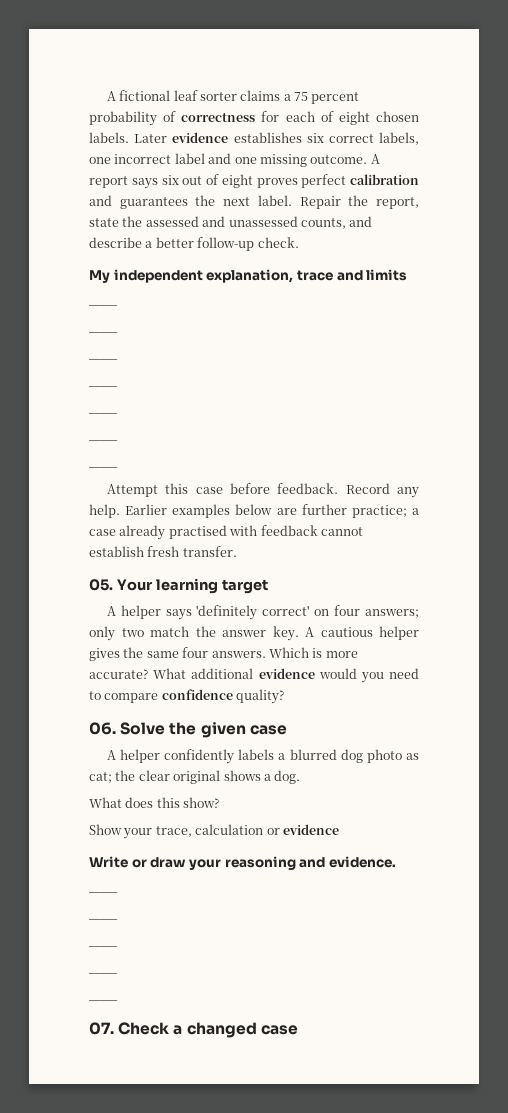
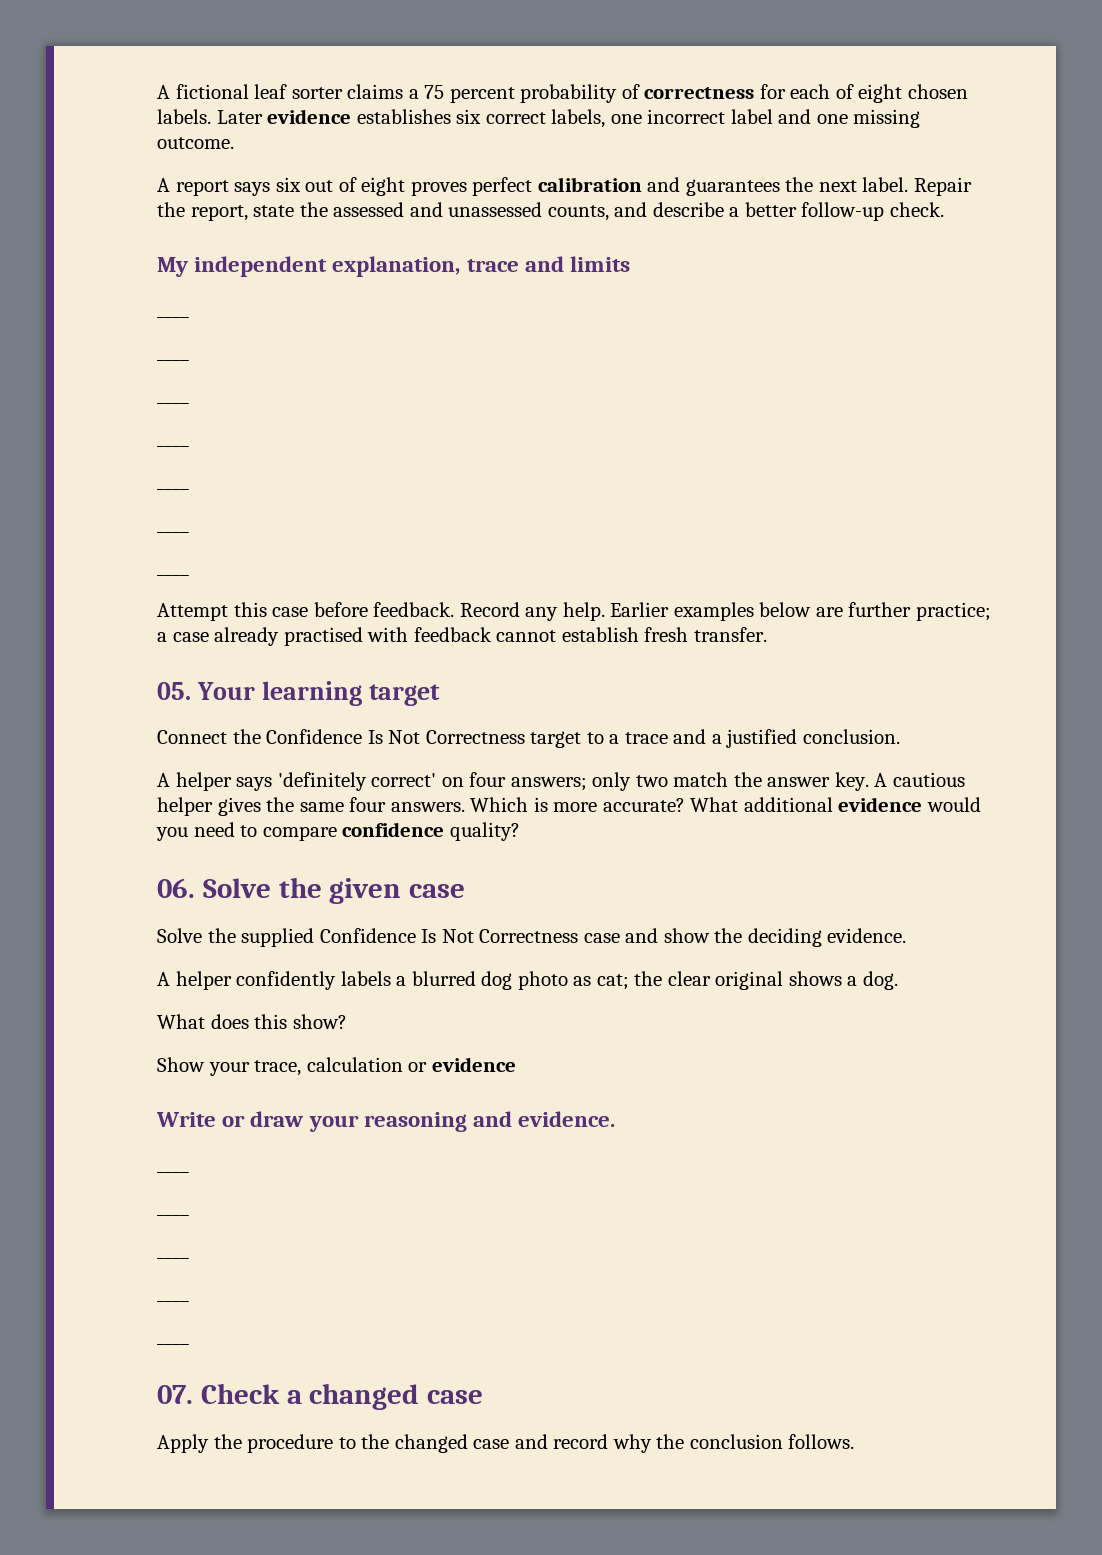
- Later evidence establishes six correct labels, one incorrect label and one missing outcome. A report says six out of eight proves perfect calibration and guarantees the next label.
+ Later evidence establishes six correct labels, one incorrect label and one missing outcome.
+ A report says six out of eight proves perfect calibration and guarantees the next label.
+ Connect the Confidence Is Not Correctness target to a trace and a justified conclusion.
+ Solve the supplied Confidence Is Not Correctness case and show the deciding evidence.
+ Apply the procedure to the changed case and record why the conclusion follows.

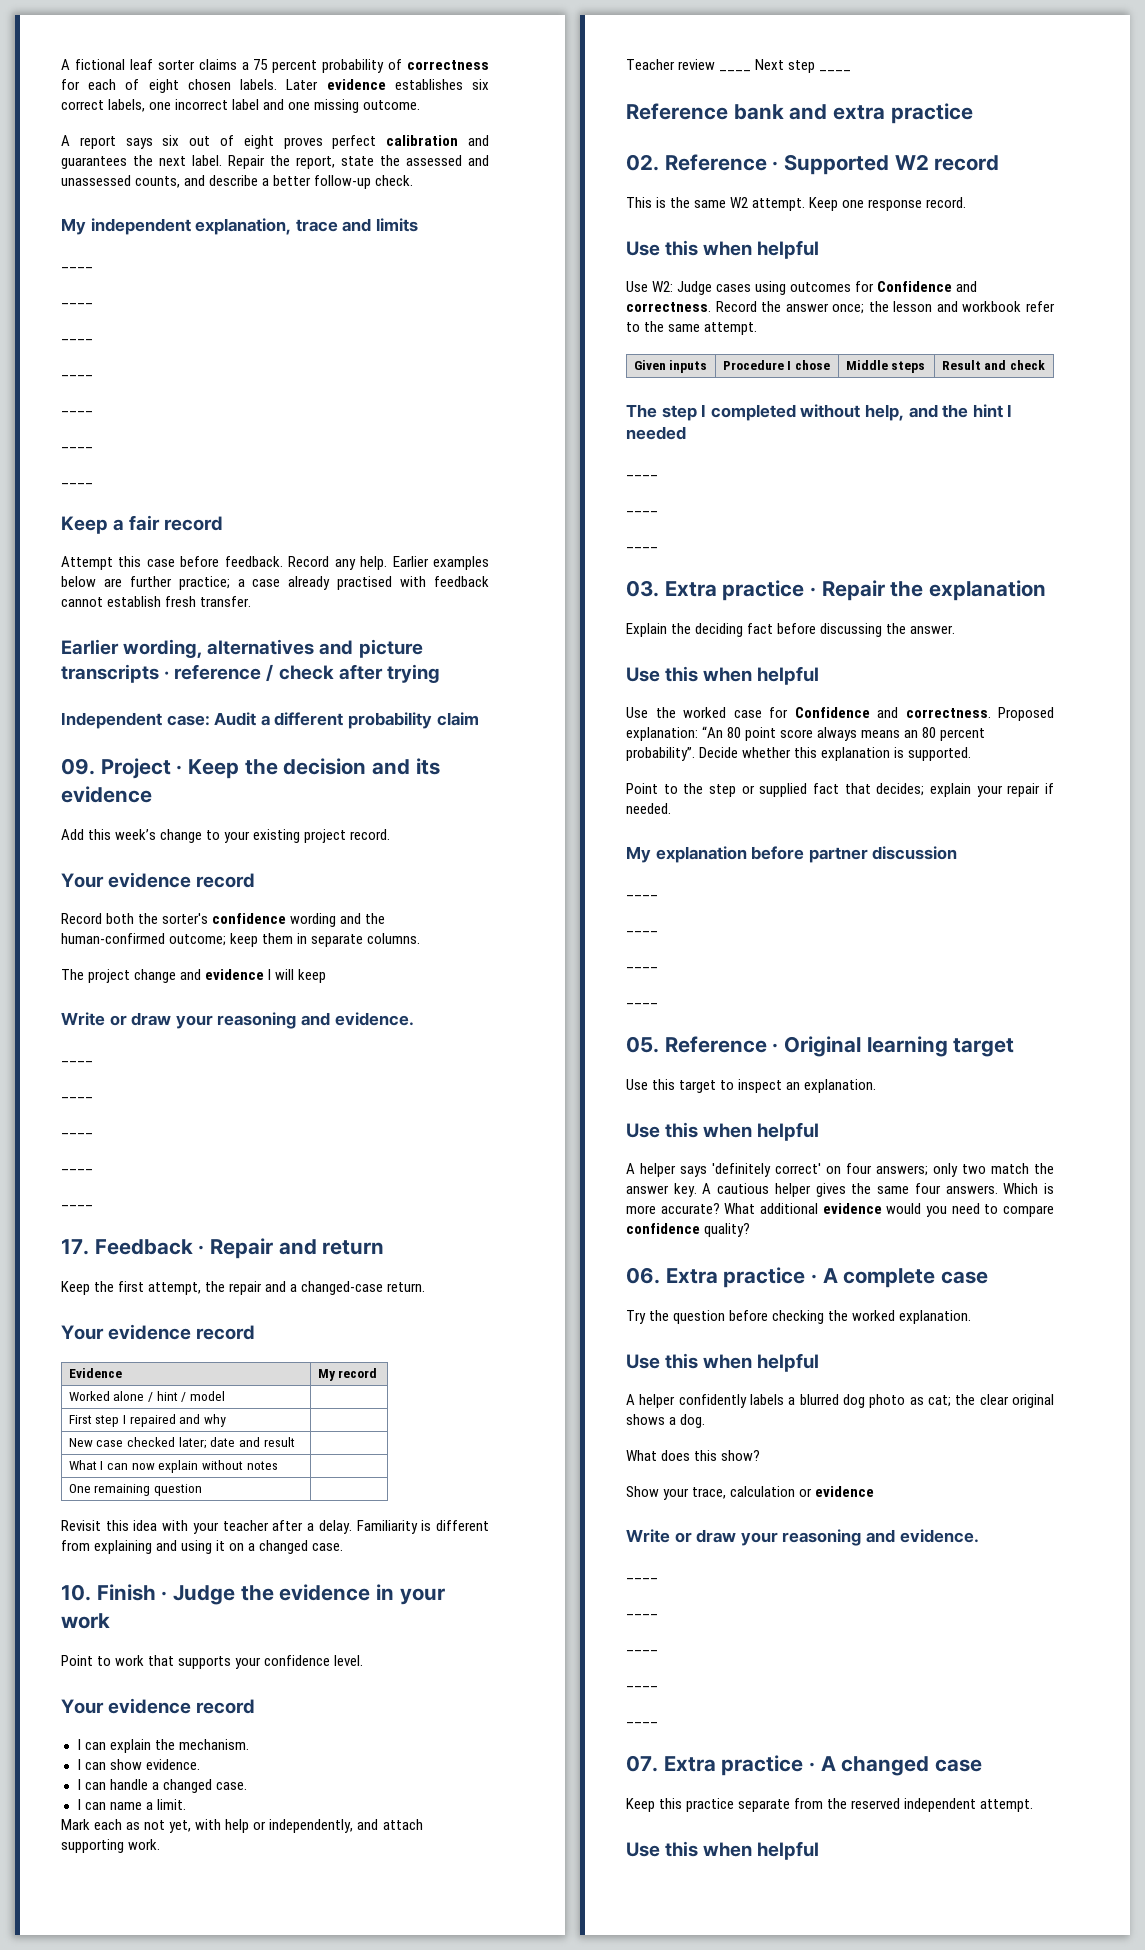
+ Keep a fair record
- 05. Your learning target
- Connect the Confidence Is Not Correctness target to a trace and a justified conclusion.
+ Earlier wording, alternatives and picture transcripts · reference / check after trying
+ Independent case: Audit a different probability claim
+ 09. Project · Keep the decision and its evidence
+ Add this week’s change to your existing project record.
+ Your evidence record
+ Record both the sorter's confidence wording and the human-confirmed outcome; keep them in separate columns.
+ The project change and evidence I will keep
+ Write or draw your reasoning and evidence.
+ ____
+ ____
+ ____
+ ____
+ ____
+ 17. Feedback · Repair and return
+ Keep the first attempt, the repair and a changed-case return.
+ Your evidence record
+ Evidence | My record
+ Worked alone / hint / model |
+ First step I repaired and why |
+ New case checked later; date and result |
+ What I can now explain without notes |
+ One remaining question |
+ Revisit this idea with your teacher after a delay. Familiarity is different from explaining and using it on a changed case.
+ 10. Finish · Judge the evidence in your work
+ Point to work that supports your confidence level.
+ Your evidence record
+ I can explain the mechanism.
+ I can show evidence.
+ I can handle a changed case.
+ I can name a limit.
+ Mark each as not yet, with help or independently, and attach supporting work.
+ Teacher review ____ Next step ____
+ Reference bank and extra practice
+ 02. Reference · Supported W2 record
+ This is the same W2 attempt. Keep one response record.
+ Use this when helpful
+ Use W2: Judge cases using outcomes for Confidence and correctness. Record the answer once; the lesson and workbook refer to the same attempt.
+ Given inputs | Procedure I chose | Middle steps | Result and check
+ The step I completed without help, and the hint I needed
+ ____
+ ____
+ ____
+ 03. Extra practice · Repair the explanation
+ Explain the deciding fact before discussing the answer.
+ Use this when helpful
+ Use the worked case for Confidence and correctness. Proposed explanation: “An 80 point score always means an 80 percent probability”. Decide whether this explanation is supported.
+ Point to the step or supplied fact that decides; explain your repair if needed.
+ My explanation before partner discussion
+ ____
+ ____
+ ____
+ ____
+ 05. Reference · Original learning target
+ Use this target to inspect an explanation.
+ Use this when helpful
- 06. Solve the given case
- Solve the supplied Confidence Is Not Correctness case and show the deciding evidence.
+ 06. Extra practice · A complete case
+ Try the question before checking the worked explanation.
+ Use this when helpful
- 07. Check a changed case
- Apply the procedure to the changed case and record why the conclusion follows.
+ 07. Extra practice · A changed case
+ Keep this practice separate from the reserved independent attempt.
+ Use this when helpful

